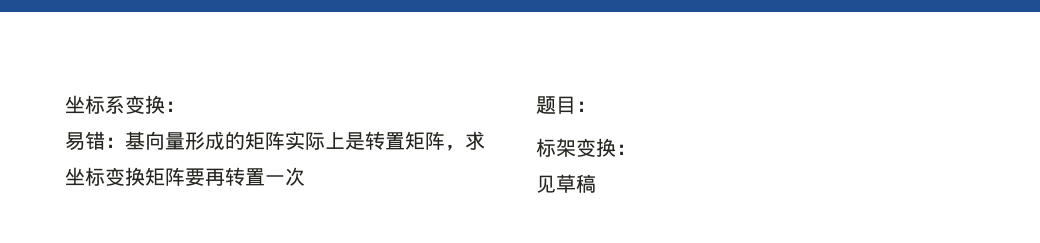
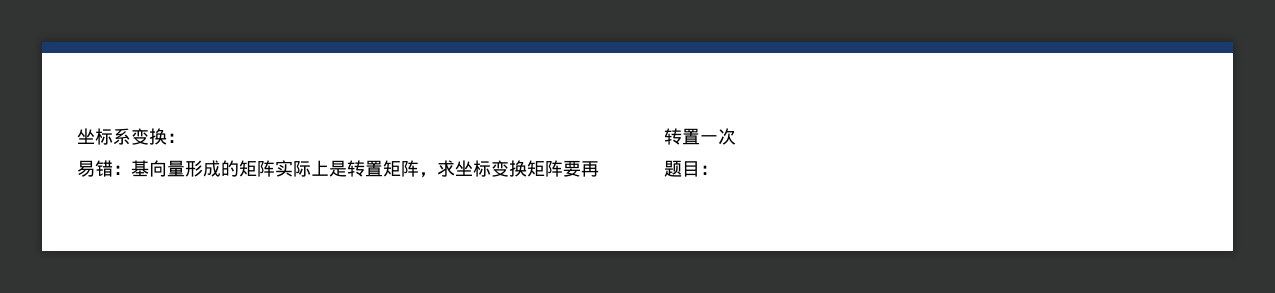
- 标架变换：
- 见草稿

